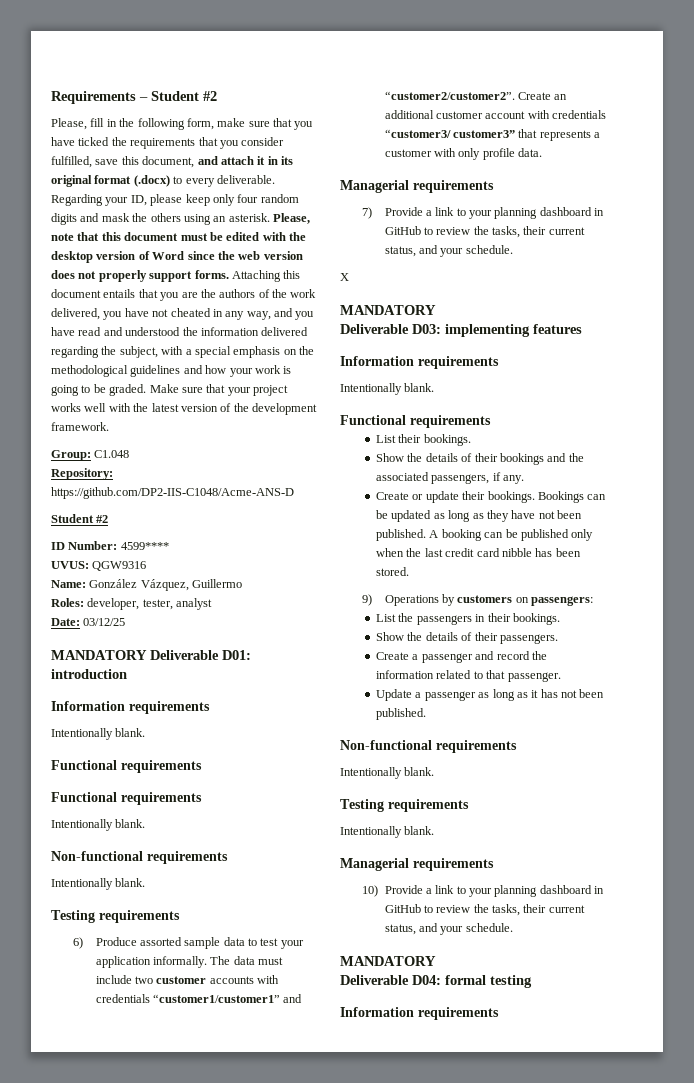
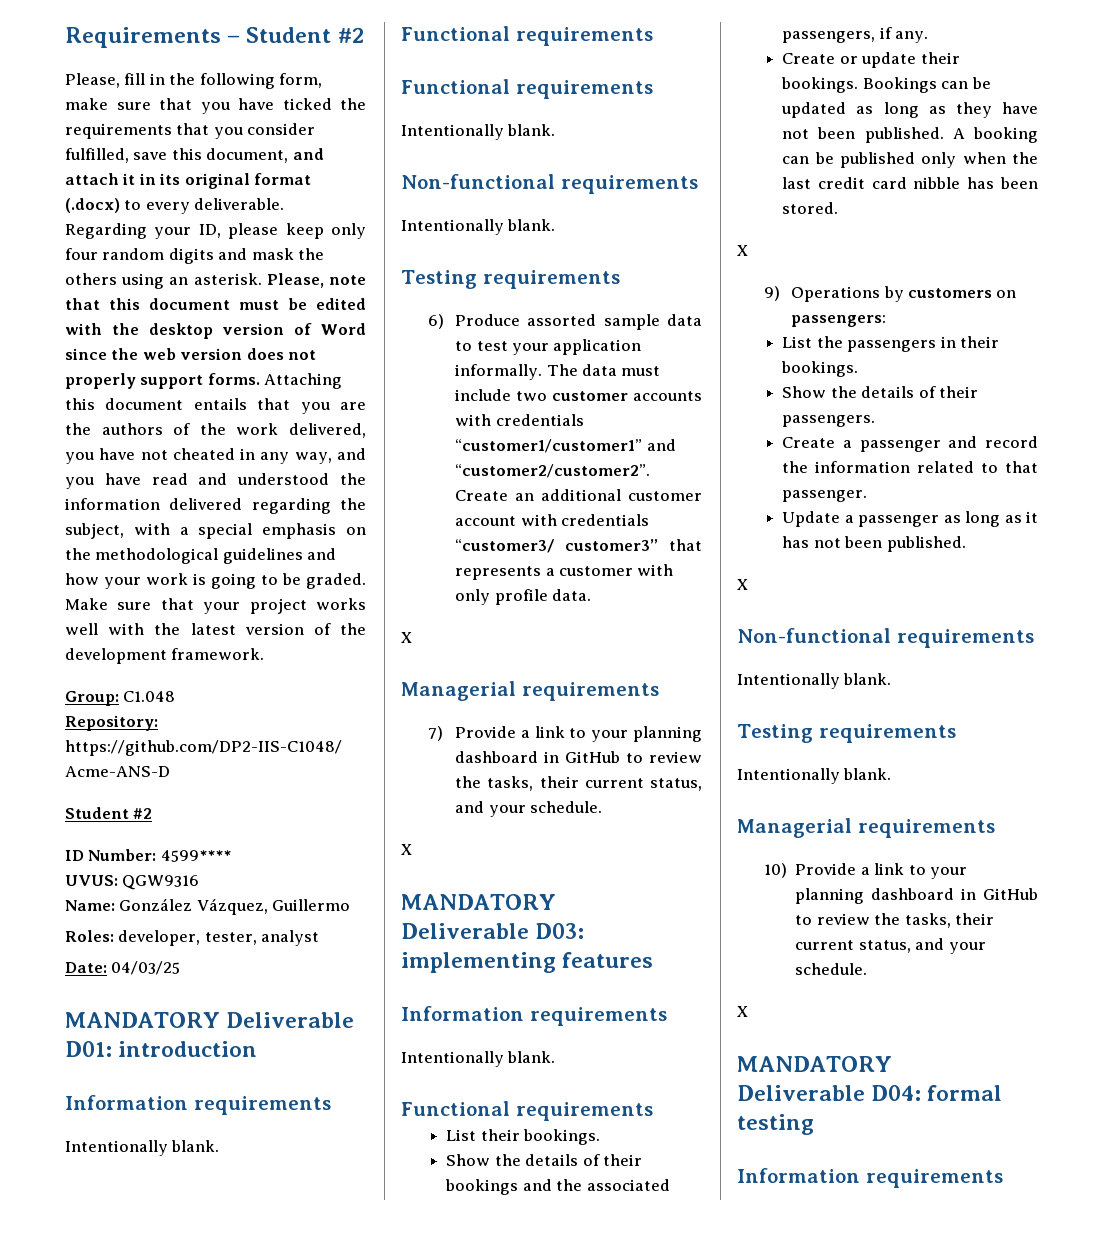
- Date: 03/12/25
+ Date: 04/03/25
  Create an additional customer account with credentials “customer3/ customer3” that represents a customer with only profile data.
+ X
  A booking can be published only when the last credit card nibble has been stored.
+ X
  Update a passenger as long as it has not been published.
+ X
  10) Provide a link to your planning dashboard in GitHub to review the tasks, their current status, and your schedule.
+ X

